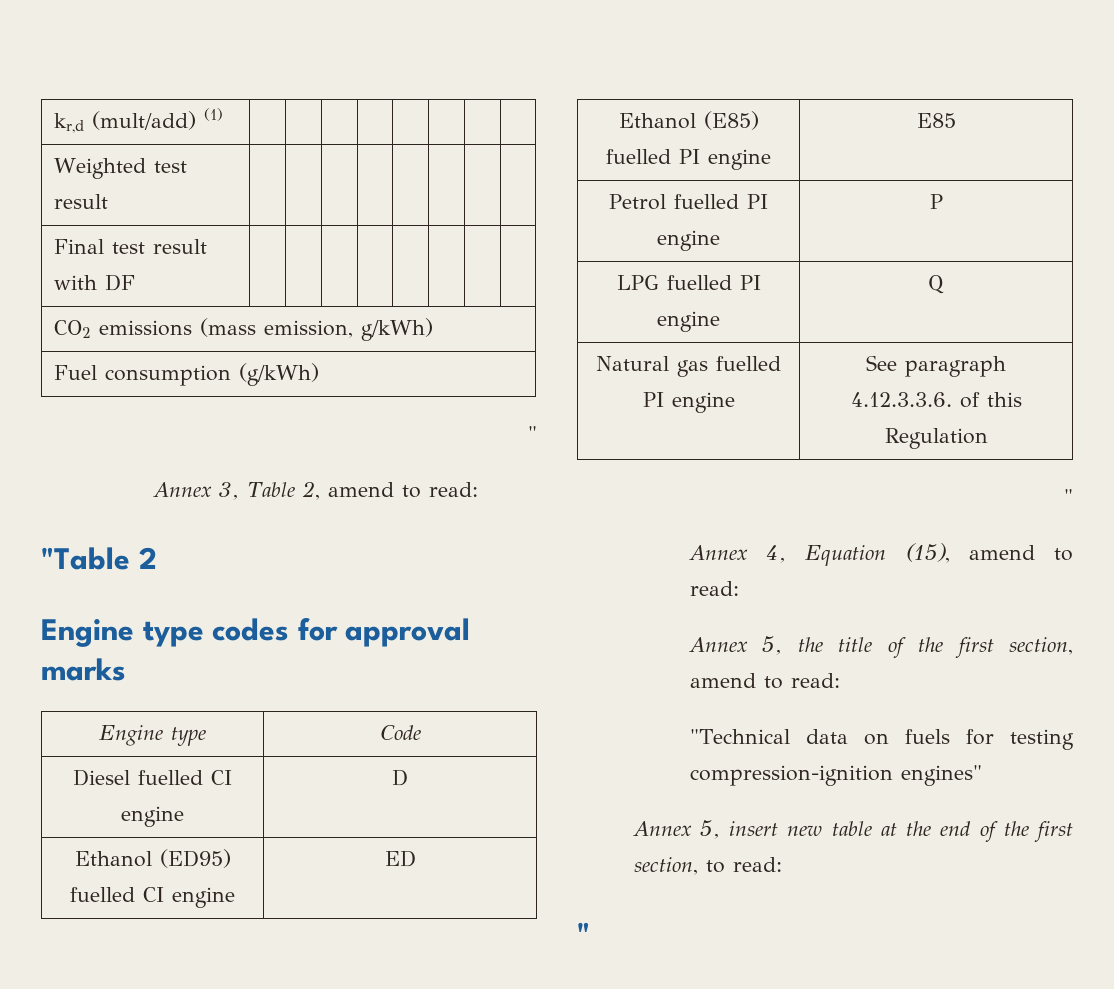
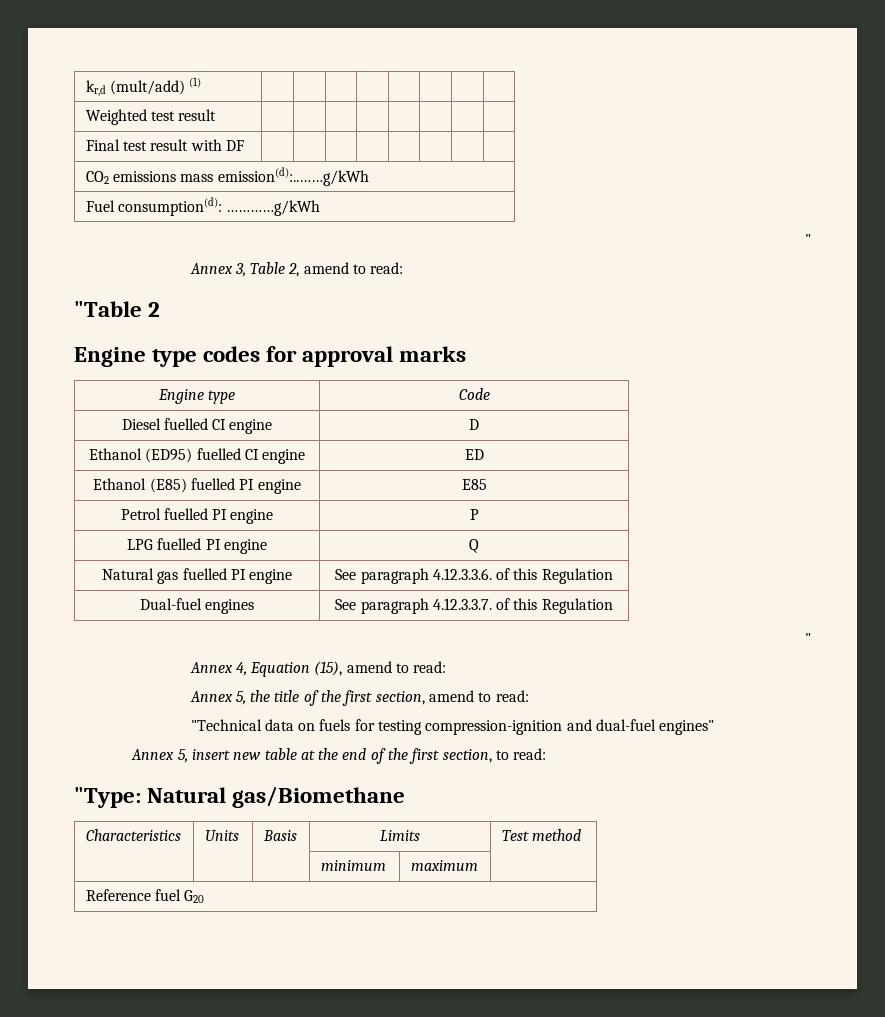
- CO2 emissions (mass emission, g/kWh)
+ CO2 emissions mass emission(d):..……g/kWh
- Fuel consumption (g/kWh)
+ Fuel consumption(d): …………g/kWh
+ Dual-fuel engines | See paragraph 4.12.3.3.7. of this Regulation
- "Technical data on fuels for testing compression-ignition engines"
+ "Technical data on fuels for testing compression-ignition and dual-fuel engines"
  Annex 5, insert new table at the end of the first section, to read:
- "
+ "Type: Natural gas/Biomethane
+ Characteristics | Units | Basis | Limits | Test method
+ | | | minimum | maximum |
+ Reference fuel G20

